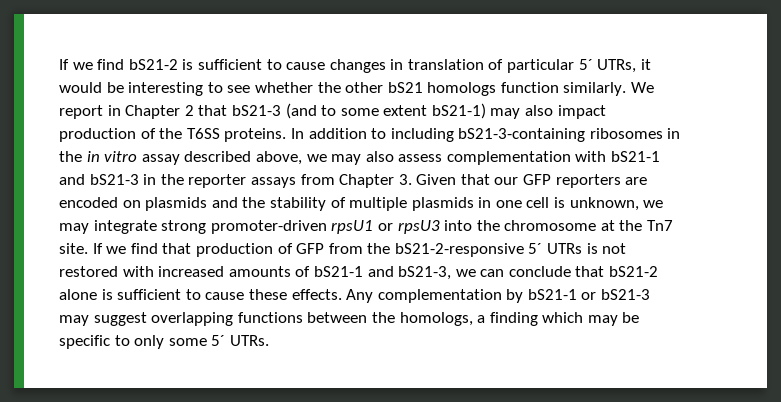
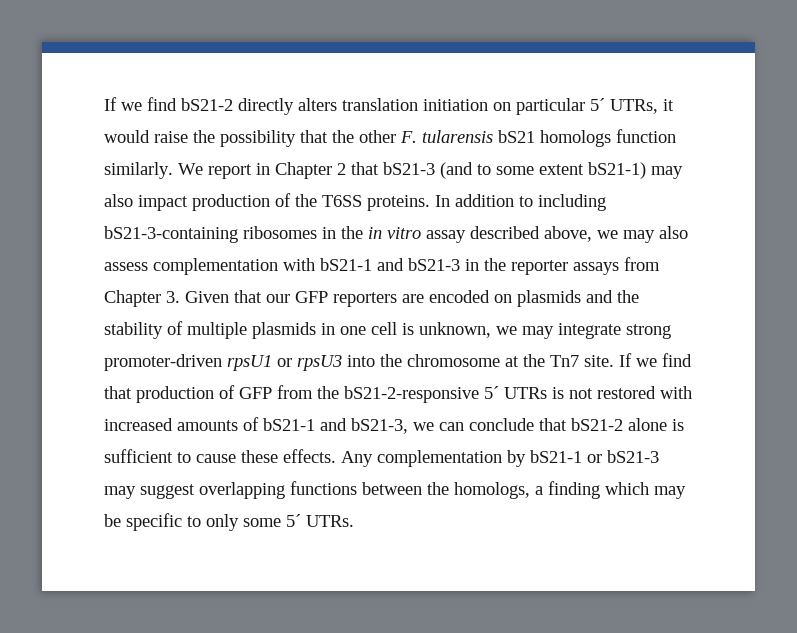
- If we find bS21-2 is sufficient to cause changes in translation of particular 5´ UTRs, it would be interesting to see whether the other bS21 homologs function similarly.
+ If we find bS21-2 directly alters translation initiation on particular 5´ UTRs, it would raise the possibility that the other F. tularensis bS21 homologs function similarly.

